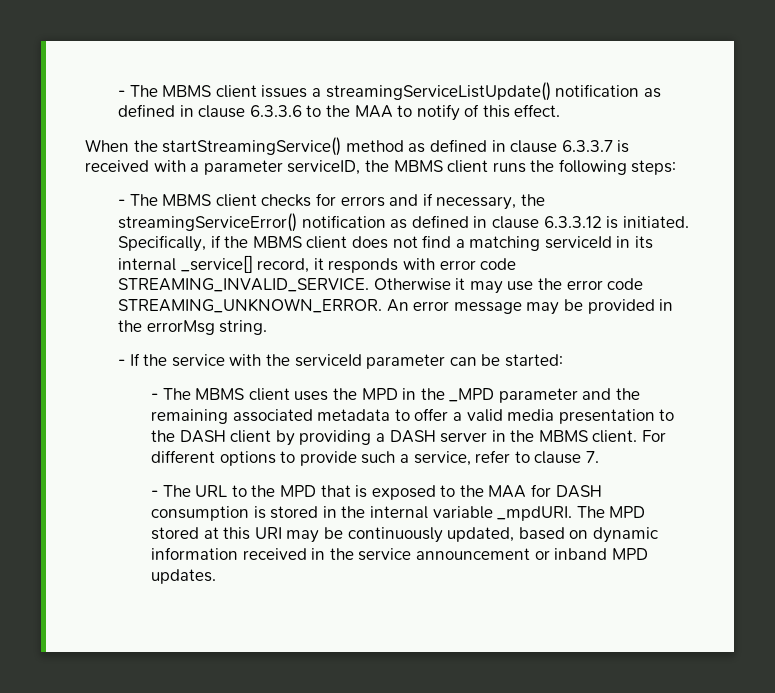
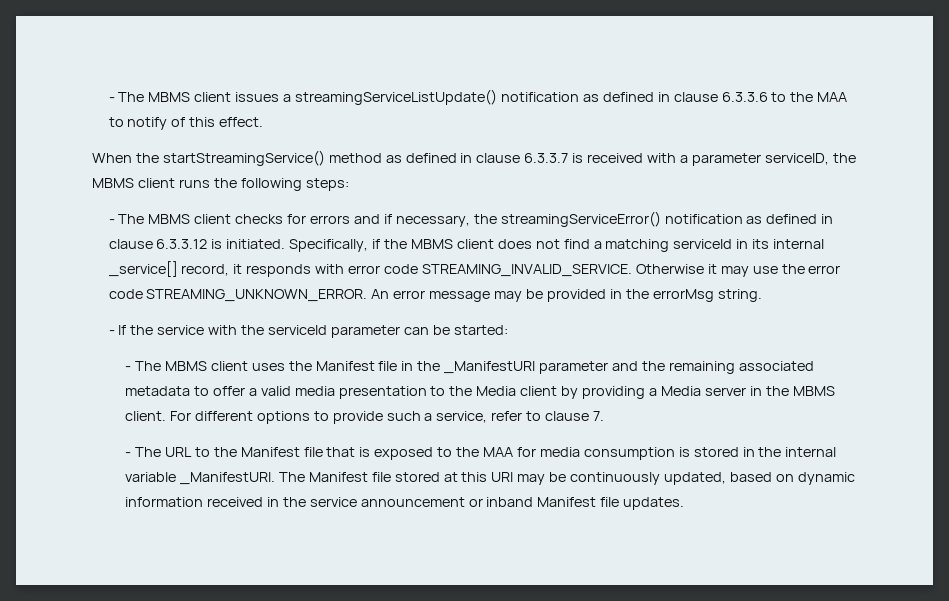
- - The MBMS client uses the MPD in the _MPD parameter and the remaining associated metadata to offer a valid media presentation to the DASH client by providing a DASH server in the MBMS client.
+ - The MBMS client uses the Manifest file in the _ManifestURI parameter and the remaining associated metadata to offer a valid media presentation to the Media client by providing a Media server in the MBMS client.
- - The URL to the MPD that is exposed to the MAA for DASH consumption is stored in the internal variable _mpdURI. The MPD stored at this URI may be continuously updated, based on dynamic information received in the service announcement or inband MPD updates.
+ - The URL to the Manifest file that is exposed to the MAA for media consumption is stored in the internal variable _ManifestURI. The Manifest file stored at this URI may be continuously updated, based on dynamic information received in the service announcement or inband Manifest file updates.

